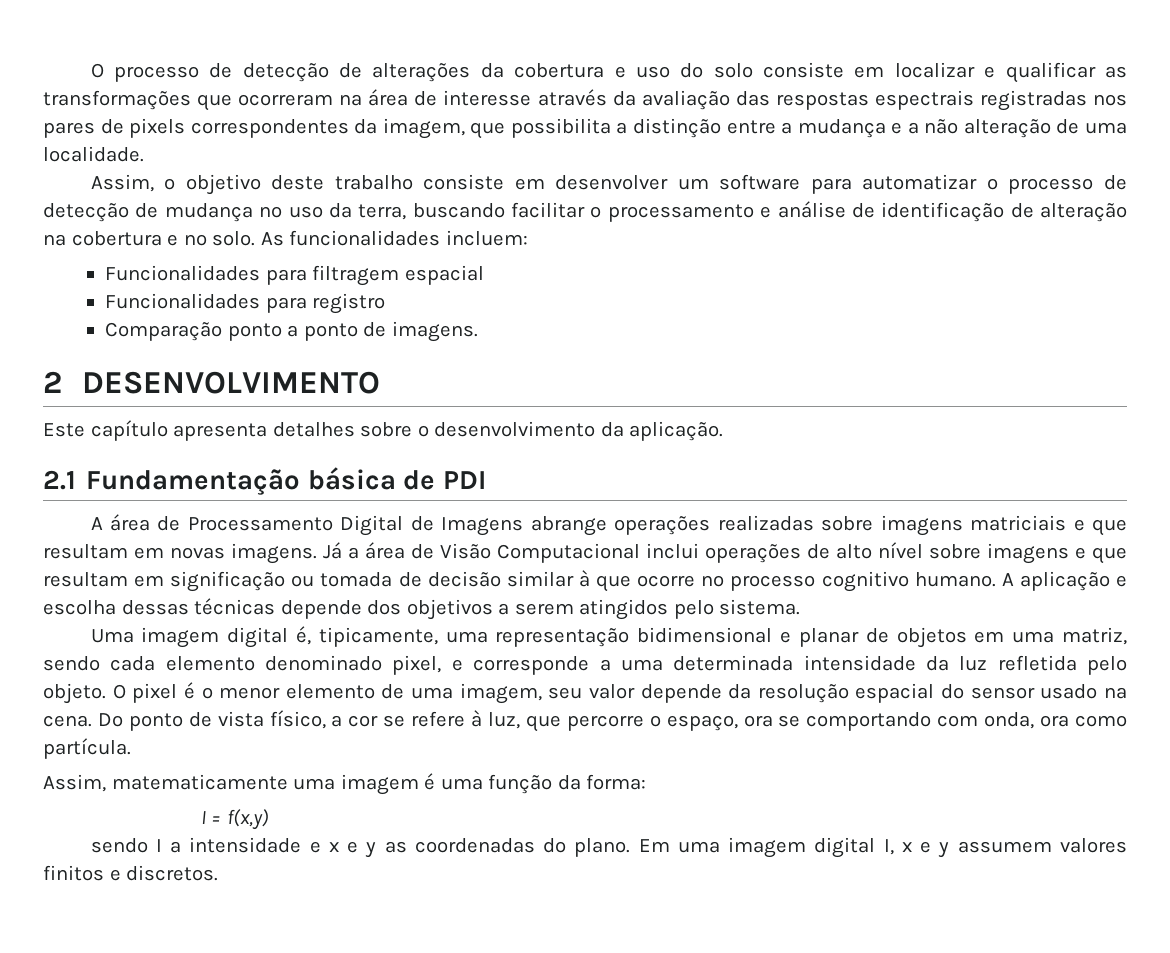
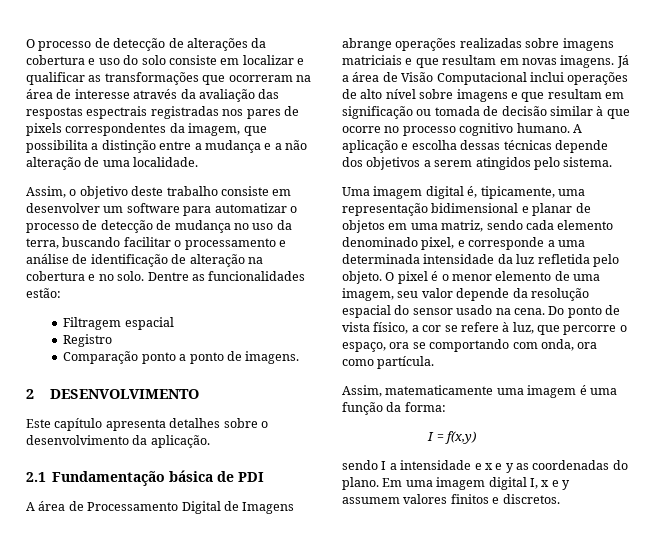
- As funcionalidades incluem:
- Funcionalidades para filtragem espacial
- Funcionalidades para registro
+ Dentre as funcionalidades estão:
+ Filtragem espacial
+ Registro

